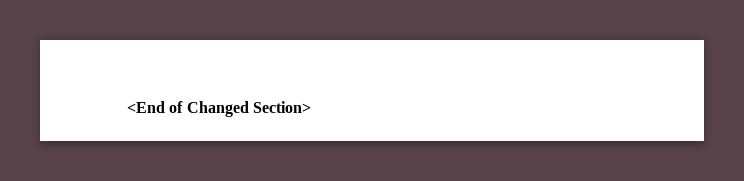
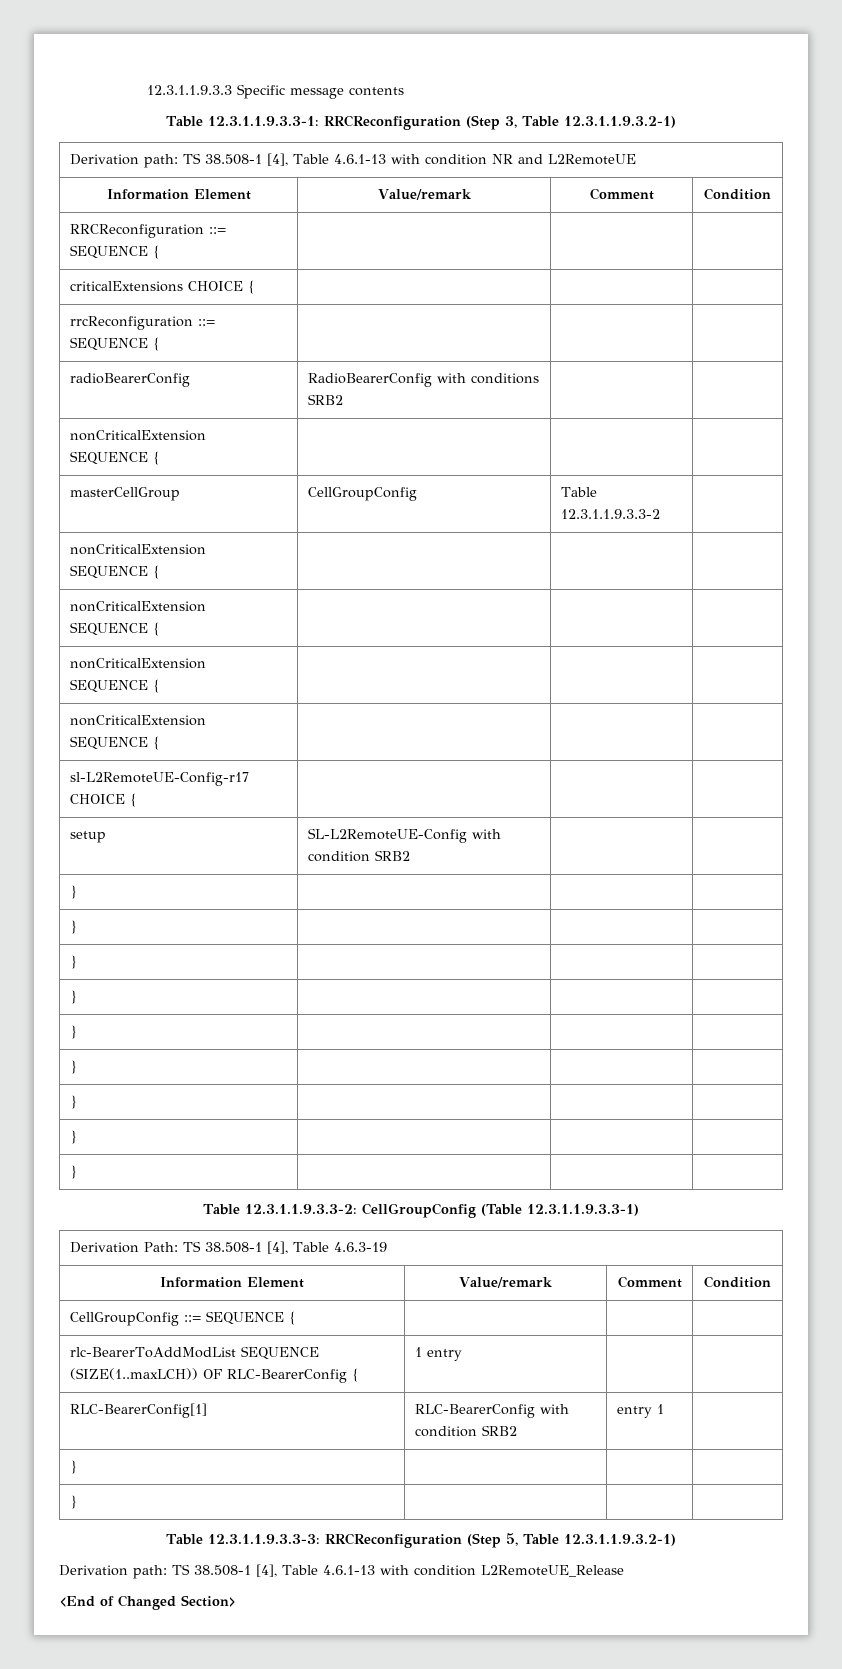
+ 12.3.1.1.9.3.3 Specific message contents
+ Table 12.3.1.1.9.3.3-1: RRCReconfiguration (Step 3, Table 12.3.1.1.9.3.2-1)
+ Derivation path: TS 38.508-1 [4], Table 4.6.1-13 with condition NR and L2RemoteUE
+ Information Element | Value/remark | Comment | Condition
+ RRCReconfiguration ::= SEQUENCE { | | |
+ criticalExtensions CHOICE { | | |
+ rrcReconfiguration ::= SEQUENCE { | | |
+ radioBearerConfig | RadioBearerConfig with conditions SRB2 | |
+ nonCriticalExtension SEQUENCE { | | |
+ masterCellGroup | CellGroupConfig | Table 12.3.1.1.9.3.3-2 |
+ nonCriticalExtension SEQUENCE { | | |
+ nonCriticalExtension SEQUENCE { | | |
+ nonCriticalExtension SEQUENCE { | | |
+ nonCriticalExtension SEQUENCE { | | |
+ sl-L2RemoteUE-Config-r17 CHOICE { | | |
+ setup | SL-L2RemoteUE-Config with condition SRB2 | |
+ } | | |
+ } | | |
+ } | | |
+ } | | |
+ } | | |
+ } | | |
+ } | | |
+ } | | |
+ } | | |
+ Table 12.3.1.1.9.3.3-2: CellGroupConfig (Table 12.3.1.1.9.3.3-1)
+ Derivation Path: TS 38.508-1 [4], Table 4.6.3-19
+ Information Element | Value/remark | Comment | Condition
+ CellGroupConfig ::= SEQUENCE { | | |
+ rlc-BearerToAddModList SEQUENCE (SIZE(1..maxLCH)) OF RLC-BearerConfig { | 1 entry | |
+ RLC-BearerConfig[1] | RLC-BearerConfig with condition SRB2 | entry 1 |
+ } | | |
+ } | | |
+ Table 12.3.1.1.9.3.3-3: RRCReconfiguration (Step 5, Table 12.3.1.1.9.3.2-1)
+ Derivation path: TS 38.508-1 [4], Table 4.6.1-13 with condition L2RemoteUE_Release

